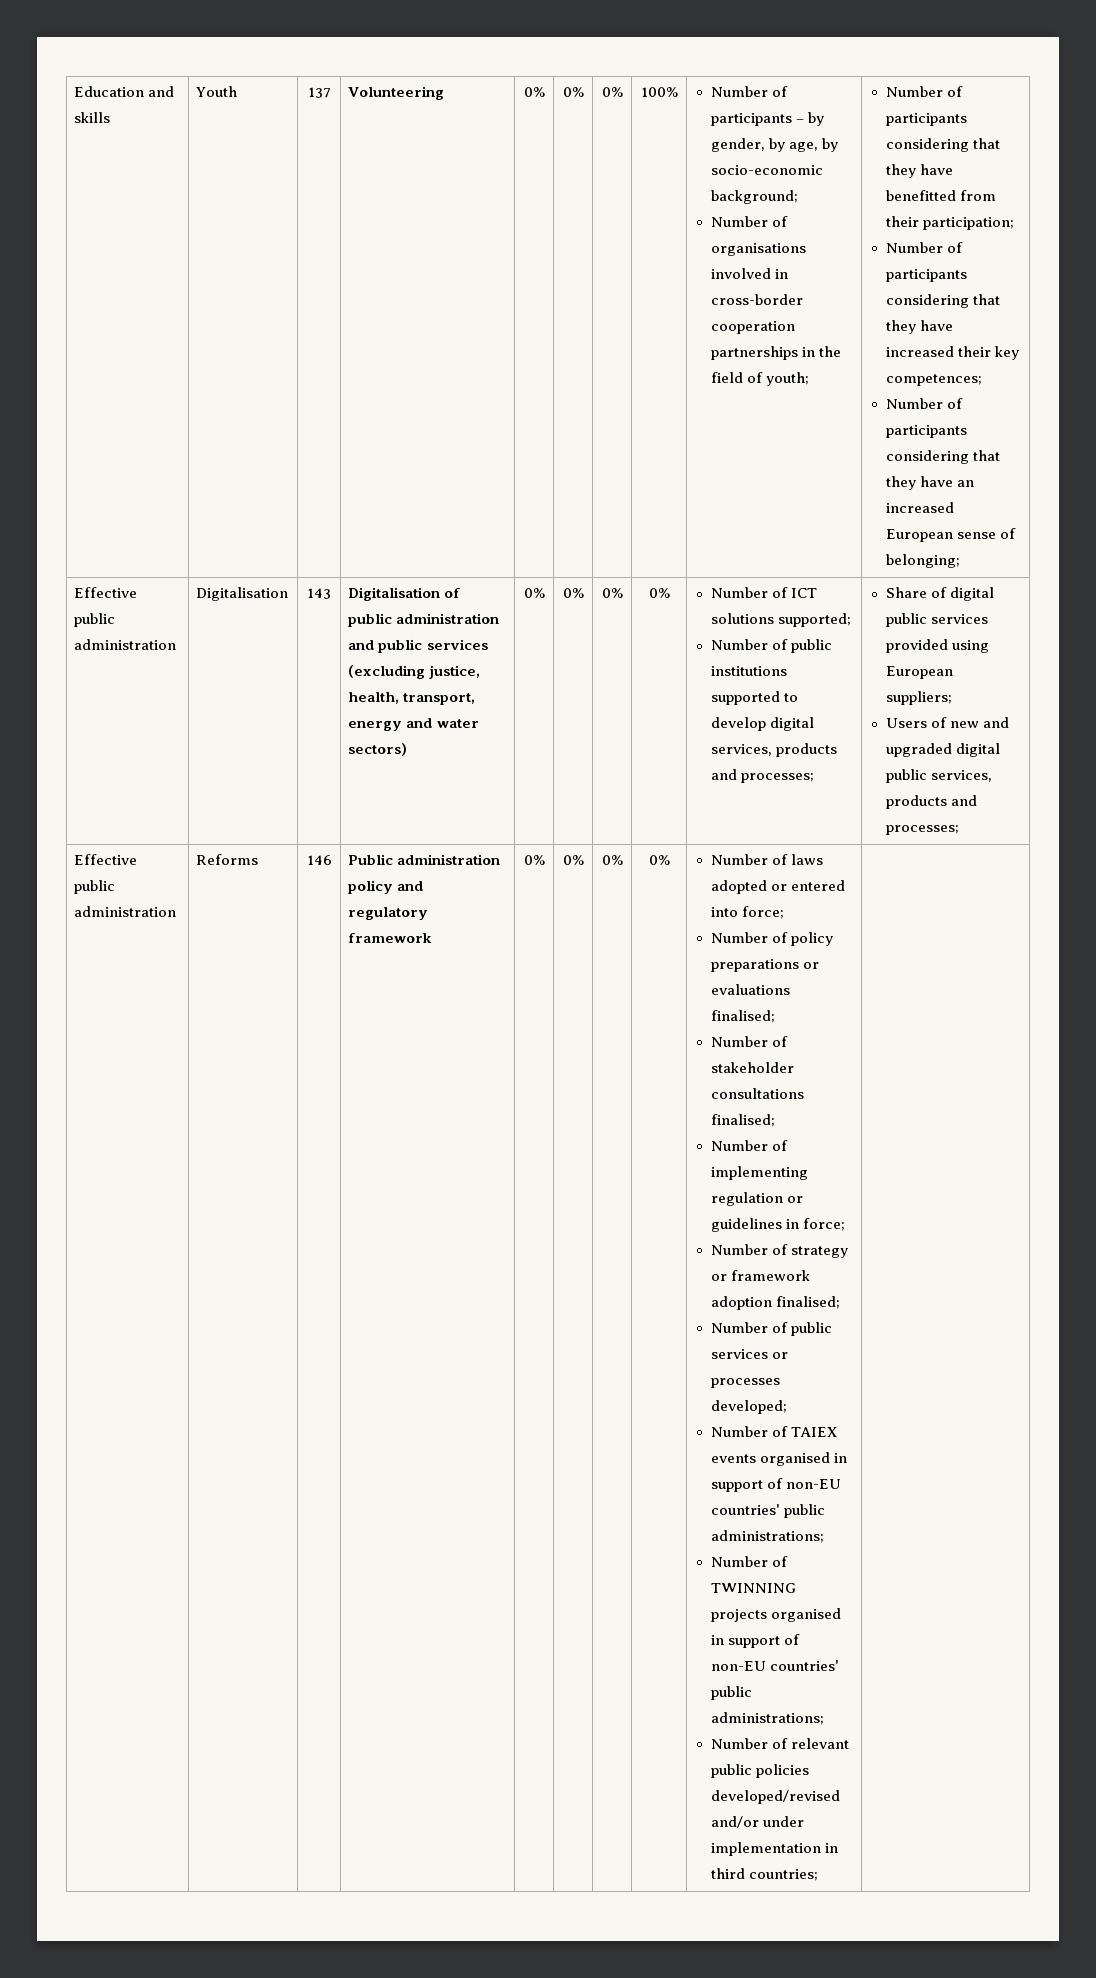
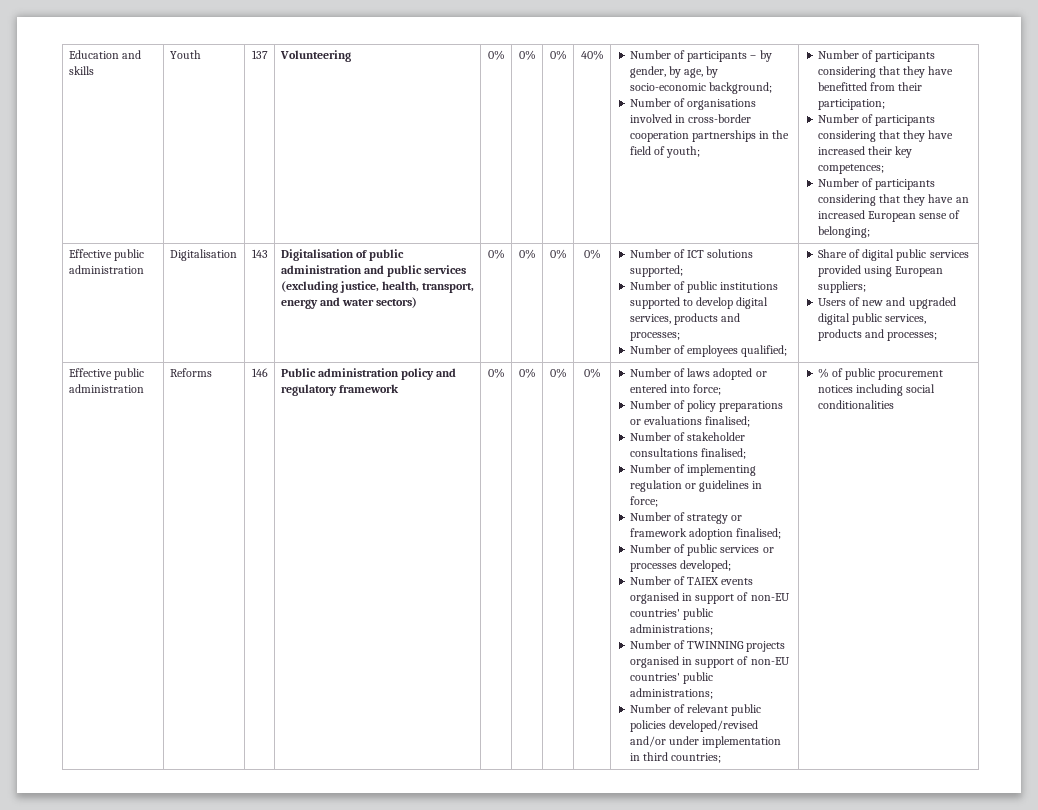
- 100%
+ 40%
+ Number of employees qualified;
+ % of public procurement notices including social conditionalities

